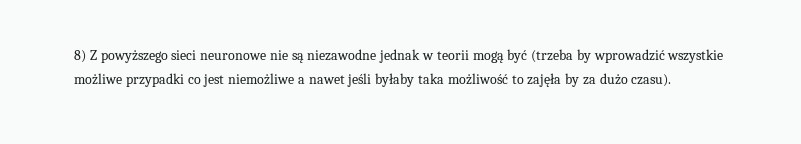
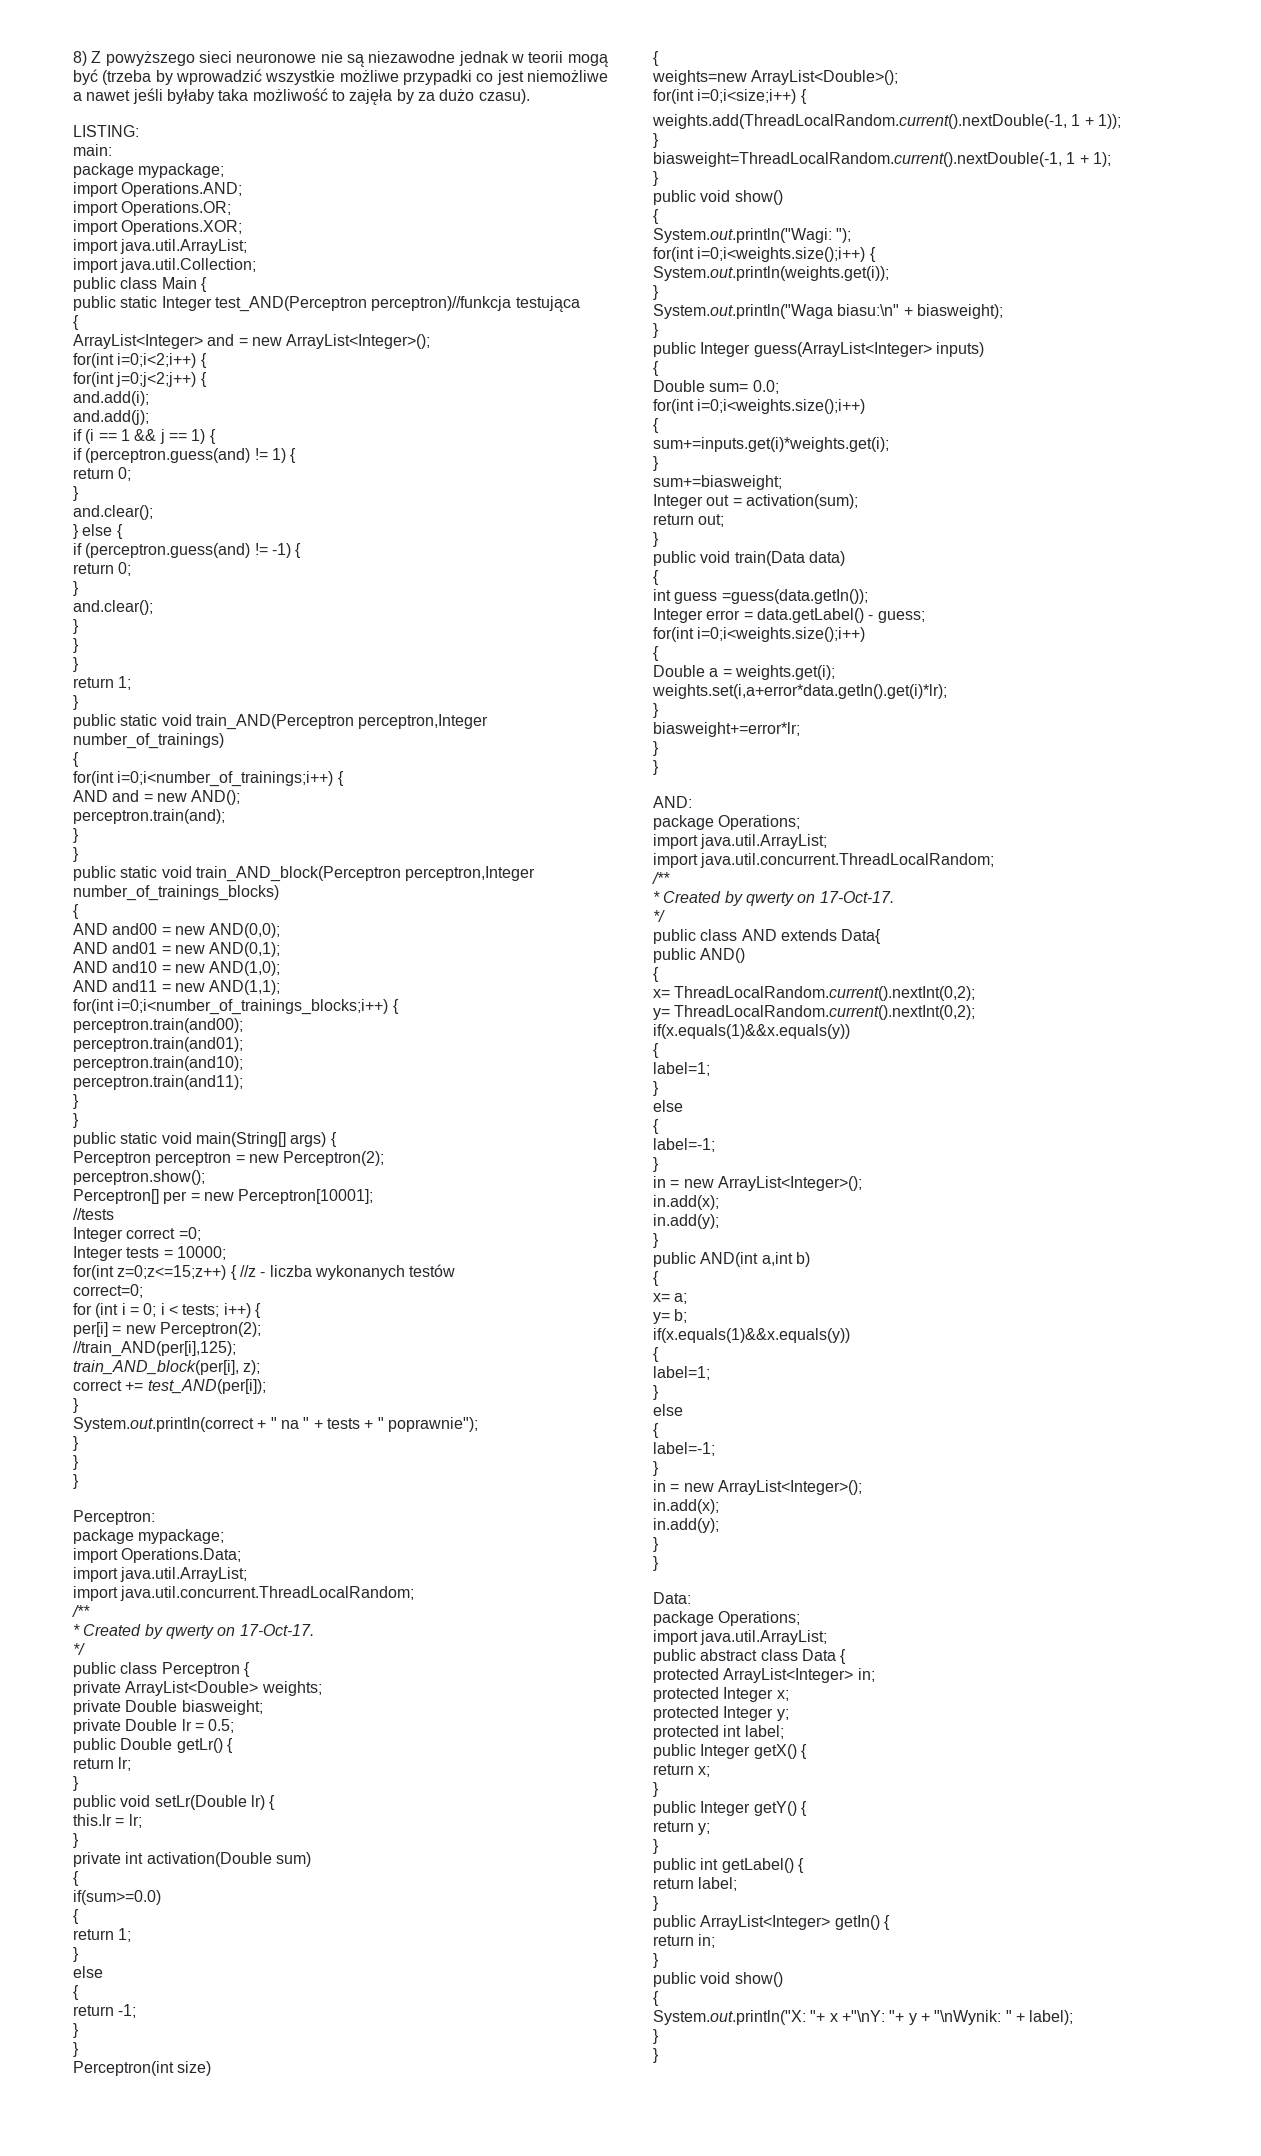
+ LISTING:
+ main:
+ package mypackage;
+ import Operations.AND;
+ import Operations.OR;
+ import Operations.XOR;
+ import java.util.ArrayList;
+ import java.util.Collection;
+ public class Main {
+ public static Integer test_AND(Perceptron perceptron)//funkcja testująca
+ {
+ ArrayList<Integer> and = new ArrayList<Integer>();
+ for(int i=0;i<2;i++) {
+ for(int j=0;j<2;j++) {
+ and.add(i);
+ and.add(j);
+ if (i == 1 && j == 1) {
+ if (perceptron.guess(and) != 1) {
+ return 0;
+ }
+ and.clear();
+ } else {
+ if (perceptron.guess(and) != -1) {
+ return 0;
+ }
+ and.clear();
+ }
+ }
+ }
+ return 1;
+ }
+ public static void train_AND(Perceptron perceptron,Integer number_of_trainings)
+ {
+ for(int i=0;i<number_of_trainings;i++) {
+ AND and = new AND();
+ perceptron.train(and);
+ }
+ }
+ public static void train_AND_block(Perceptron perceptron,Integer number_of_trainings_blocks)
+ {
+ AND and00 = new AND(0,0);
+ AND and01 = new AND(0,1);
+ AND and10 = new AND(1,0);
+ AND and11 = new AND(1,1);
+ for(int i=0;i<number_of_trainings_blocks;i++) {
+ perceptron.train(and00);
+ perceptron.train(and01);
+ perceptron.train(and10);
+ perceptron.train(and11);
+ }
+ }
+ public static void main(String[] args) {
+ Perceptron perceptron = new Perceptron(2);
+ perceptron.show();
+ Perceptron[] per = new Perceptron[10001];
+ //tests
+ Integer correct =0;
+ Integer tests = 10000;
+ for(int z=0;z<=15;z++) { //z - liczba wykonanych testów
+ correct=0;
+ for (int i = 0; i < tests; i++) {
+ per[i] = new Perceptron(2);
+ //train_AND(per[i],125);
+ train_AND_block(per[i], z);
+ correct += test_AND(per[i]);
+ }
+ System.out.println(correct + " na " + tests + " poprawnie");
+ }
+ }
+ }
+ Perceptron:
+ package mypackage;
+ import Operations.Data;
+ import java.util.ArrayList;
+ import java.util.concurrent.ThreadLocalRandom;
+ /**
+ * Created by qwerty on 17-Oct-17.
+ */
+ public class Perceptron {
+ private ArrayList<Double> weights;
+ private Double biasweight;
+ private Double lr = 0.5;
+ public Double getLr() {
+ return lr;
+ }
+ public void setLr(Double lr) {
+ this.lr = lr;
+ }
+ private int activation(Double sum)
+ {
+ if(sum>=0.0)
+ {
+ return 1;
+ }
+ else
+ {
+ return -1;
+ }
+ }
+ Perceptron(int size)
+ {
+ weights=new ArrayList<Double>();
+ for(int i=0;i<size;i++) {
+ weights.add(ThreadLocalRandom.current().nextDouble(-1, 1 + 1));
+ }
+ biasweight=ThreadLocalRandom.current().nextDouble(-1, 1 + 1);
+ }
+ public void show()
+ {
+ System.out.println("Wagi: ");
+ for(int i=0;i<weights.size();i++) {
+ System.out.println(weights.get(i));
+ }
+ System.out.println("Waga biasu:\n" + biasweight);
+ }
+ public Integer guess(ArrayList<Integer> inputs)
+ {
+ Double sum= 0.0;
+ for(int i=0;i<weights.size();i++)
+ {
+ sum+=inputs.get(i)*weights.get(i);
+ }
+ sum+=biasweight;
+ Integer out = activation(sum);
+ return out;
+ }
+ public void train(Data data)
+ {
+ int guess =guess(data.getIn());
+ Integer error = data.getLabel() - guess;
+ for(int i=0;i<weights.size();i++)
+ {
+ Double a = weights.get(i);
+ weights.set(i,a+error*data.getIn().get(i)*lr);
+ }
+ biasweight+=error*lr;
+ }
+ }
+ AND:
+ package Operations;
+ import java.util.ArrayList;
+ import java.util.concurrent.ThreadLocalRandom;
+ /**
+ * Created by qwerty on 17-Oct-17.
+ */
+ public class AND extends Data{
+ public AND()
+ {
+ x= ThreadLocalRandom.current().nextInt(0,2);
+ y= ThreadLocalRandom.current().nextInt(0,2);
+ if(x.equals(1)&&x.equals(y))
+ {
+ label=1;
+ }
+ else
+ {
+ label=-1;
+ }
+ in = new ArrayList<Integer>();
+ in.add(x);
+ in.add(y);
+ }
+ public AND(int a,int b)
+ {
+ x= a;
+ y= b;
+ if(x.equals(1)&&x.equals(y))
+ {
+ label=1;
+ }
+ else
+ {
+ label=-1;
+ }
+ in = new ArrayList<Integer>();
+ in.add(x);
+ in.add(y);
+ }
+ }
+ Data:
+ package Operations;
+ import java.util.ArrayList;
+ public abstract class Data {
+ protected ArrayList<Integer> in;
+ protected Integer x;
+ protected Integer y;
+ protected int label;
+ public Integer getX() {
+ return x;
+ }
+ public Integer getY() {
+ return y;
+ }
+ public int getLabel() {
+ return label;
+ }
+ public ArrayList<Integer> getIn() {
+ return in;
+ }
+ public void show()
+ {
+ System.out.println("X: "+ x +"\nY: "+ y + "\nWynik: " + label);
+ }
+ }

